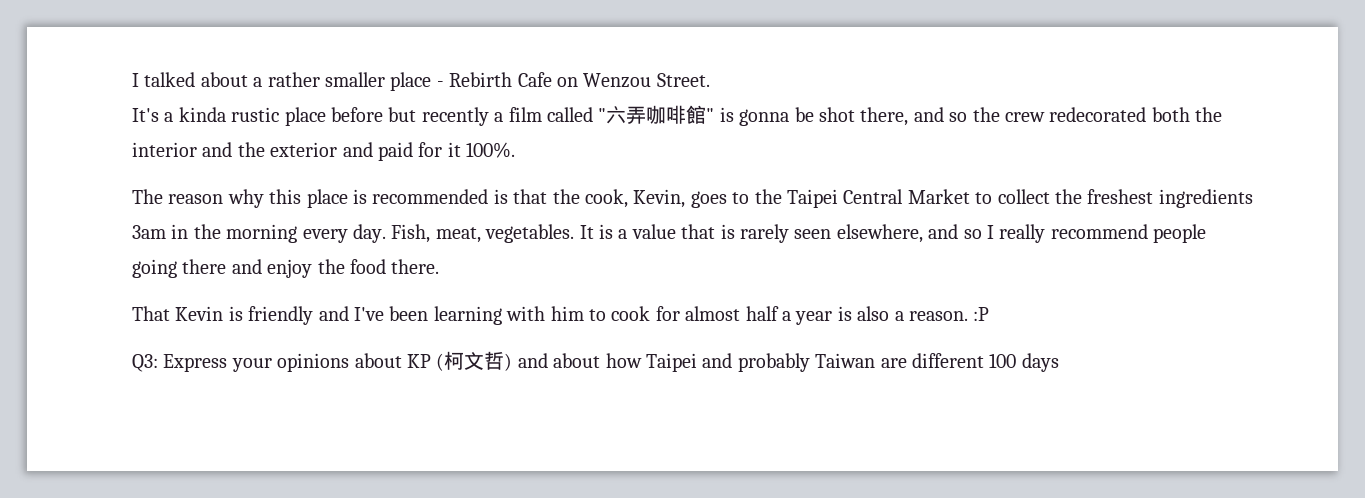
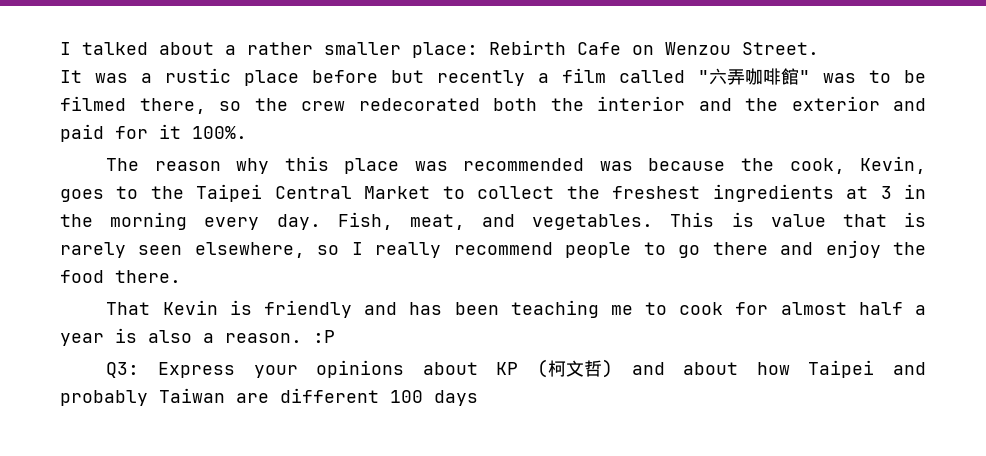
- I talked about a rather smaller place - Rebirth Cafe on Wenzou Street.
+ I talked about a rather smaller place: Rebirth Cafe on Wenzou Street.
- It's a kinda rustic place before but recently a film called "六弄咖啡館" is gonna be shot there, and so the crew redecorated both the interior and the exterior and paid for it 100%.
+ It was a rustic place before but recently a film called "六弄咖啡館" was to be filmed there, so the crew redecorated both the interior and the exterior and paid for it 100%.
- The reason why this place is recommended is that the cook, Kevin, goes to the Taipei Central Market to collect the freshest ingredients 3am in the morning every day.
+ The reason why this place was recommended was because the cook, Kevin, goes to the Taipei Central Market to collect the freshest ingredients at 3 in the morning every day.
- Fish, meat, vegetables. It is a value that is rarely seen elsewhere, and so I really recommend people going there and enjoy the food there.
+ Fish, meat, and vegetables. This is value that is rarely seen elsewhere, so I really recommend people to go there and enjoy the food there.
- That Kevin is friendly and I've been learning with him to cook for almost half a year is also a reason. :P
+ That Kevin is friendly and has been teaching me to cook for almost half a year is also a reason. :P

